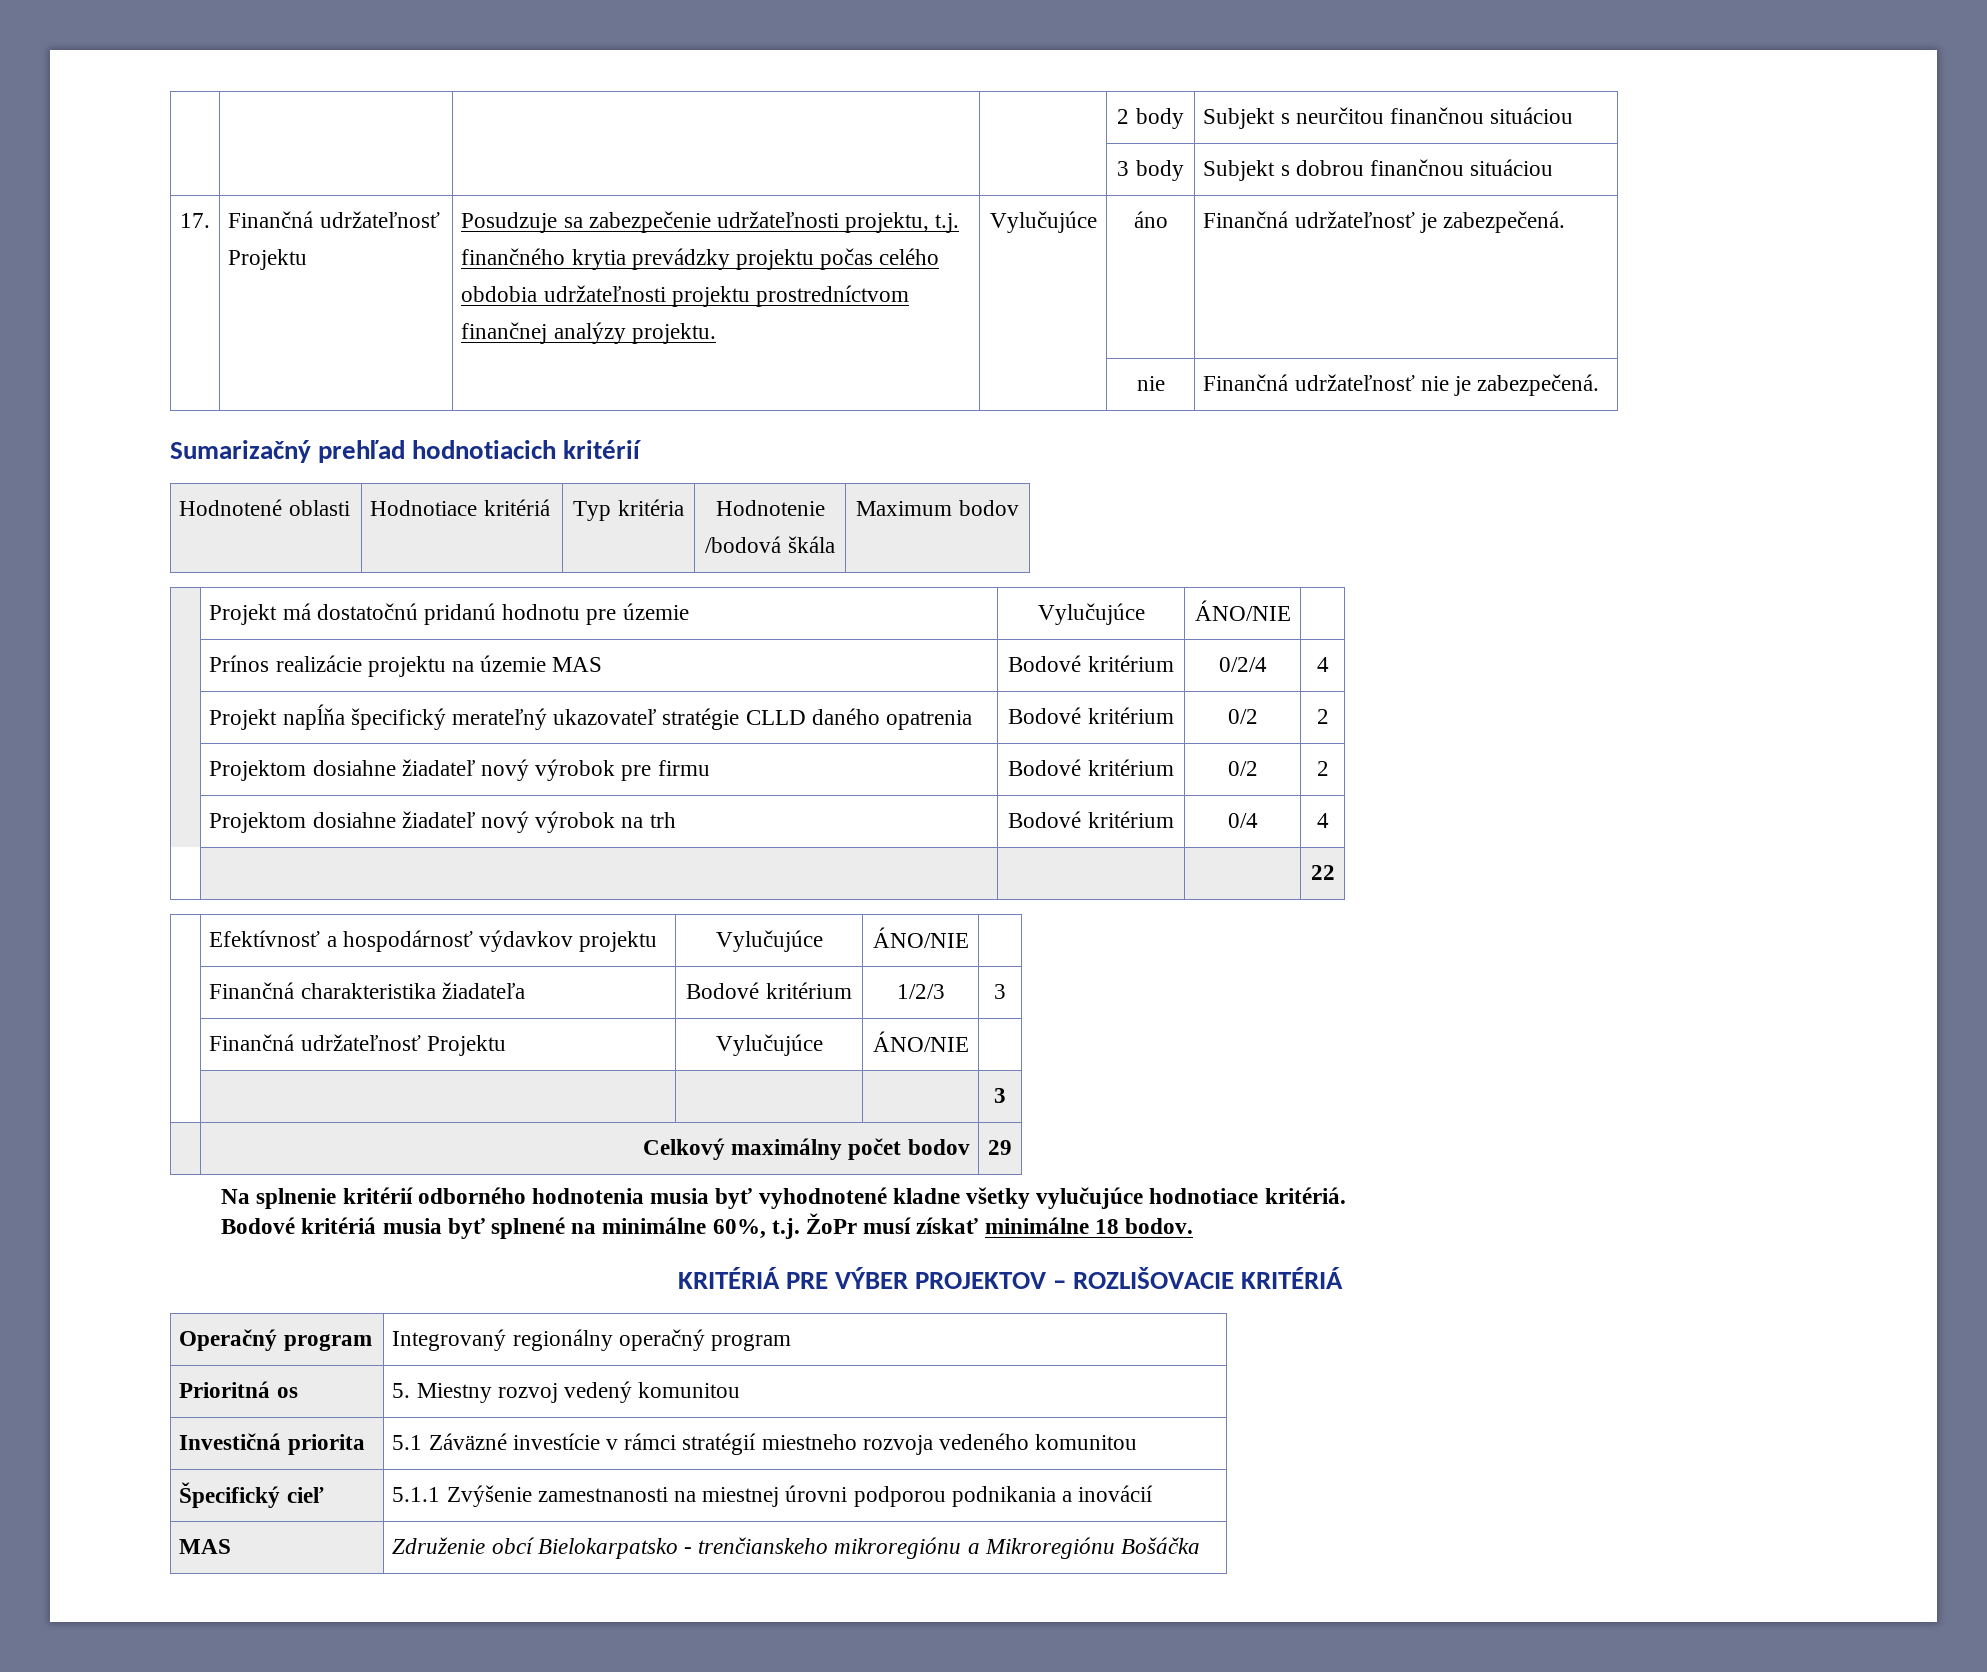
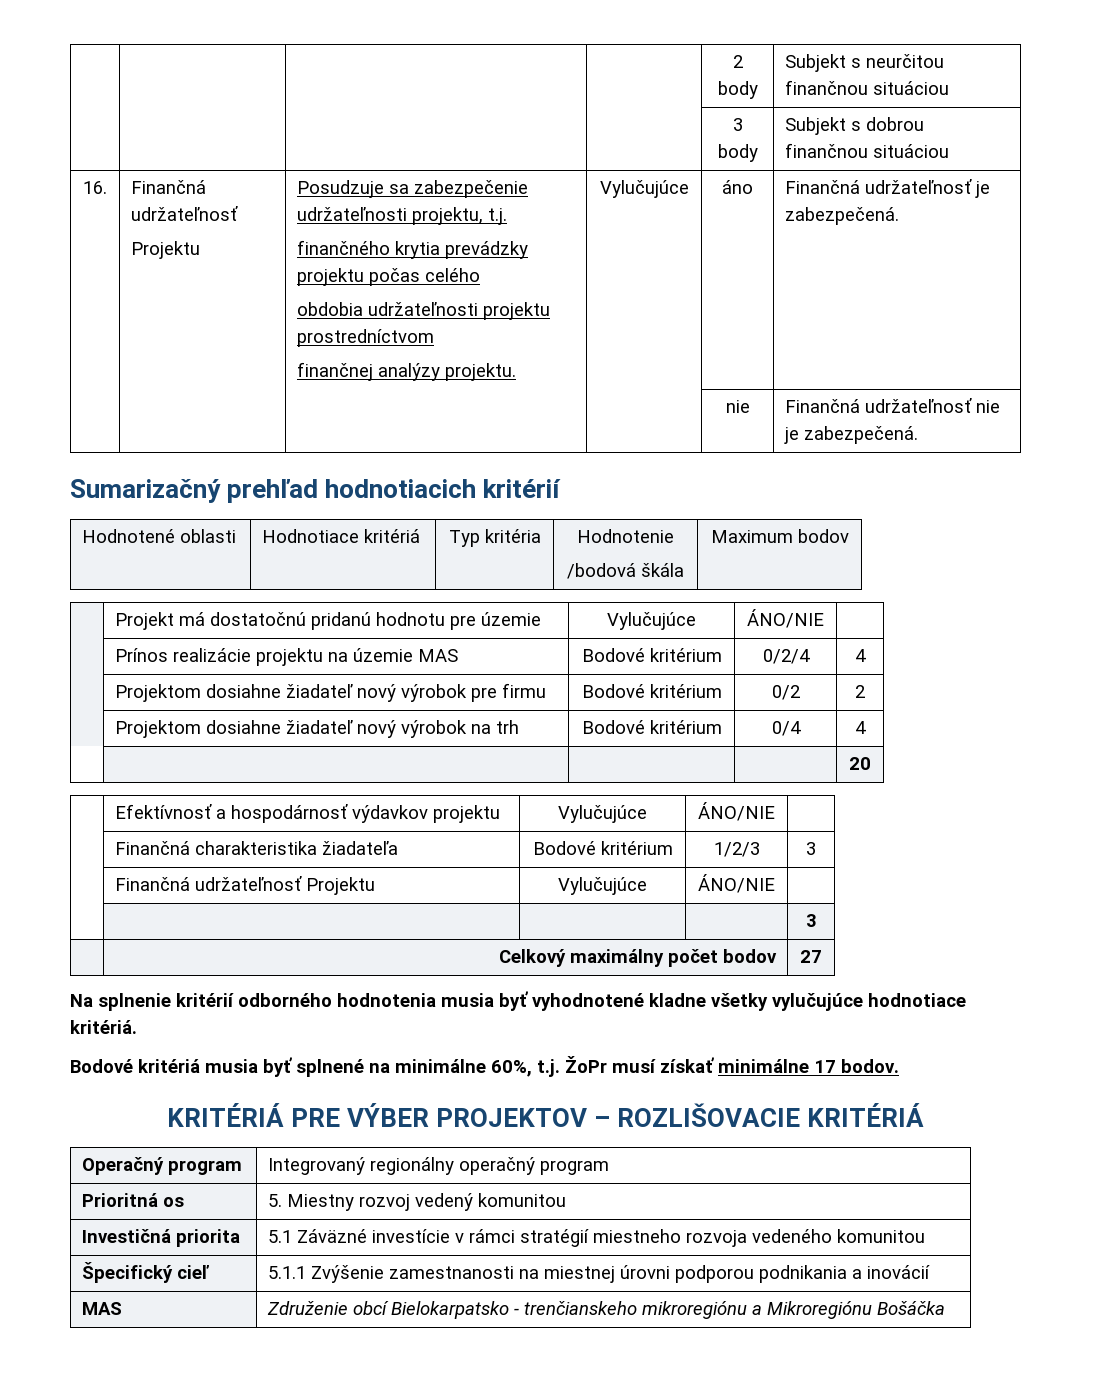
- 17. | Finančná udržateľnosť
+ 16. | Finančná udržateľnosť
- | Projekt napĺňa špecifický merateľný ukazovateľ stratégie CLLD daného opatrenia | Bodové kritérium | 0/2 | 2
- | | | | 22
+ | | | | 20
- | Celkový maximálny počet bodov | 29
+ | Celkový maximálny počet bodov | 27
- Bodové kritériá musia byť splnené na minimálne 60%, t.j. ŽoPr musí získať minimálne 18 bodov.
+ Bodové kritériá musia byť splnené na minimálne 60%, t.j. ŽoPr musí získať minimálne 17 bodov.

